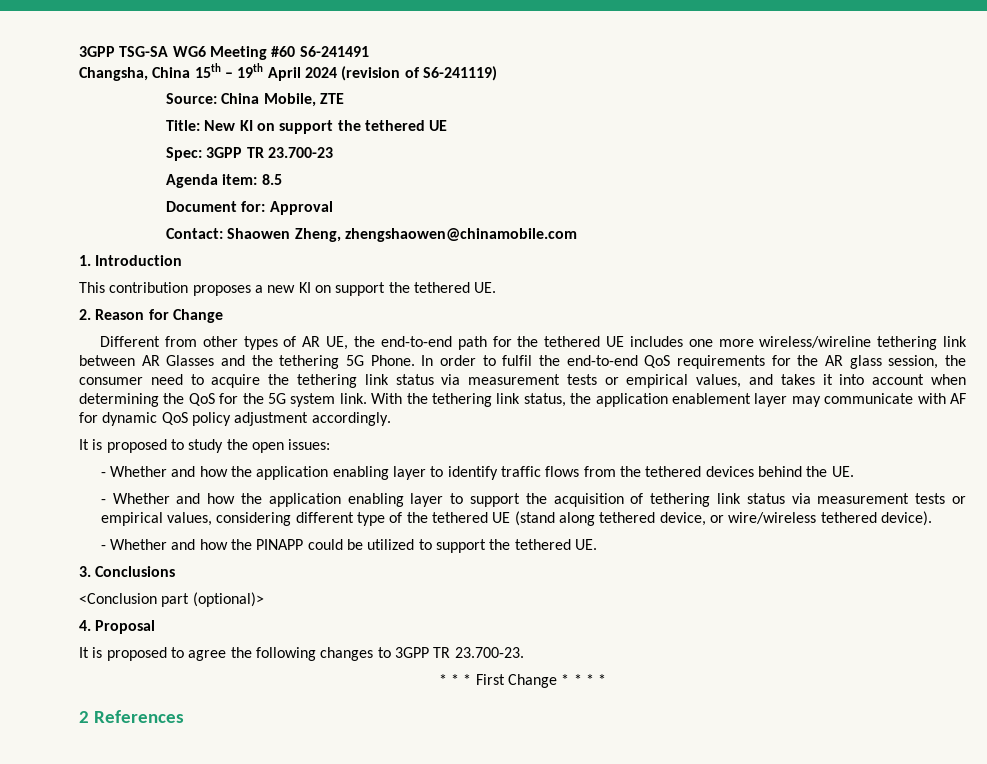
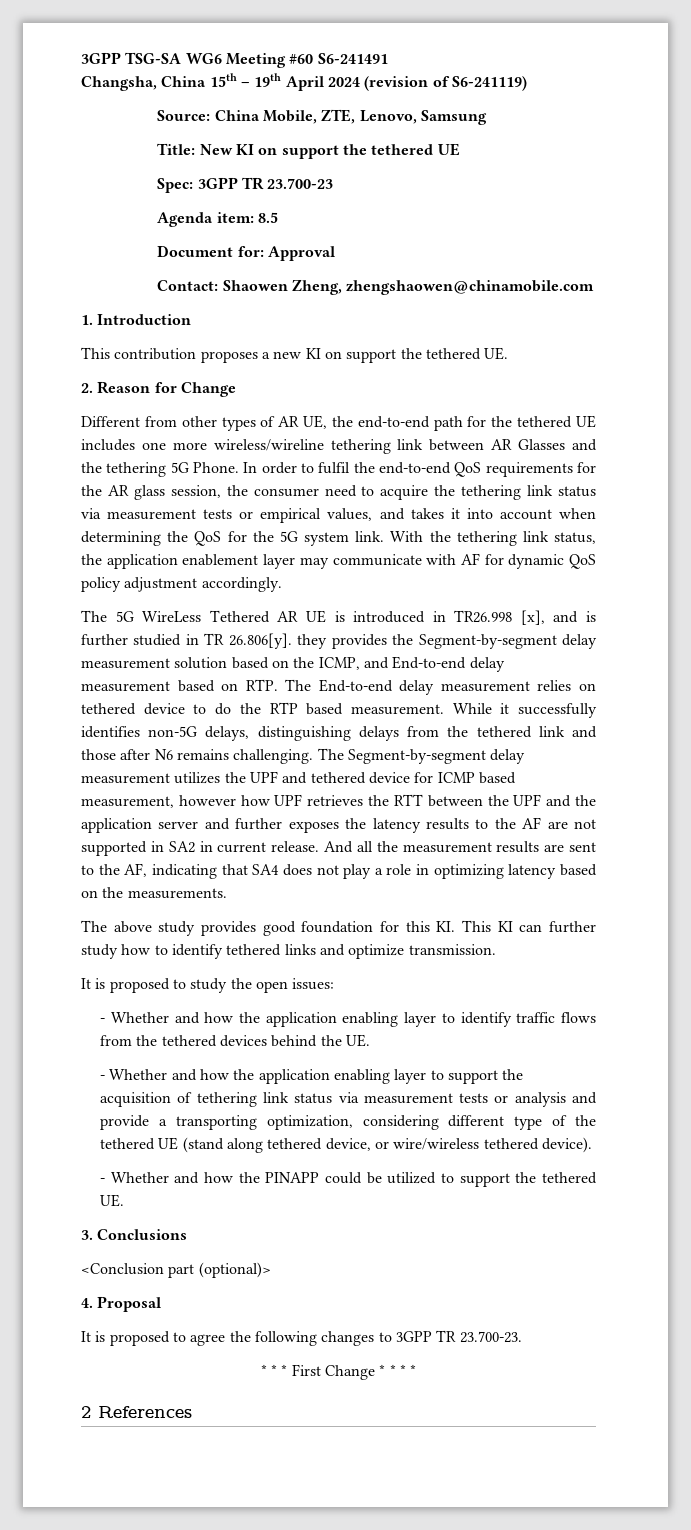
- Source: China Mobile, ZTE
+ Source: China Mobile, ZTE, Lenovo, Samsung
+ The 5G WireLess Tethered AR UE is introduced in TR26.998 [x], and is further studied in TR 26.806[y]. they provides the Segment-by-segment delay measurement solution based on the ICMP, and End-to-end delay measurement based on RTP. The End-to-end delay measurement relies on tethered device to do the RTP based measurement. While it successfully identifies non-5G delays, distinguishing delays from the tethered link and those after N6 remains challenging. The Segment-by-segment delay measurement utilizes the UPF and tethered device for ICMP based measurement, however how UPF retrieves the RTT between the UPF and the application server and further exposes the latency results to the AF are not supported in SA2 in current release. And all the measurement results are sent to the AF, indicating that SA4 does not play a role in optimizing latency based on the measurements.
+ The above study provides good foundation for this KI. This KI can further study how to identify tethered links and optimize transmission.
- - Whether and how the application enabling layer to support the acquisition of tethering link status via measurement tests or empirical values, considering different type of the tethered UE (stand along tethered device, or wire/wireless tethered device).
+ - Whether and how the application enabling layer to support the acquisition of tethering link status via measurement tests or analysis and provide a transporting optimization, considering different type of the tethered UE (stand along tethered device, or wire/wireless tethered device).

